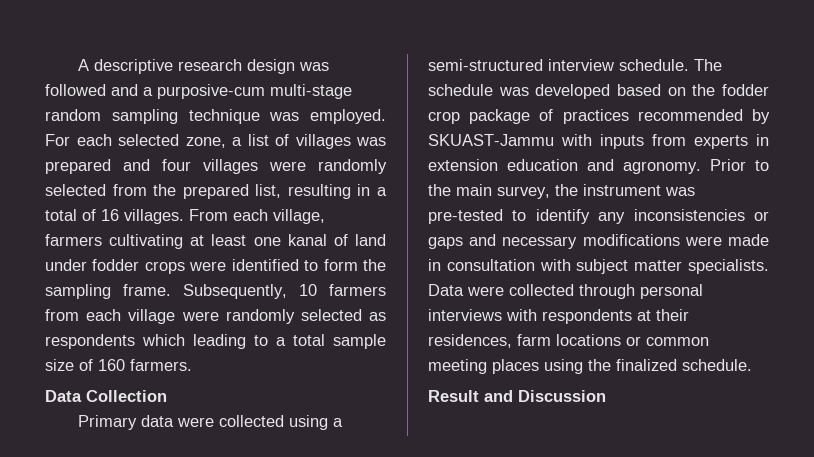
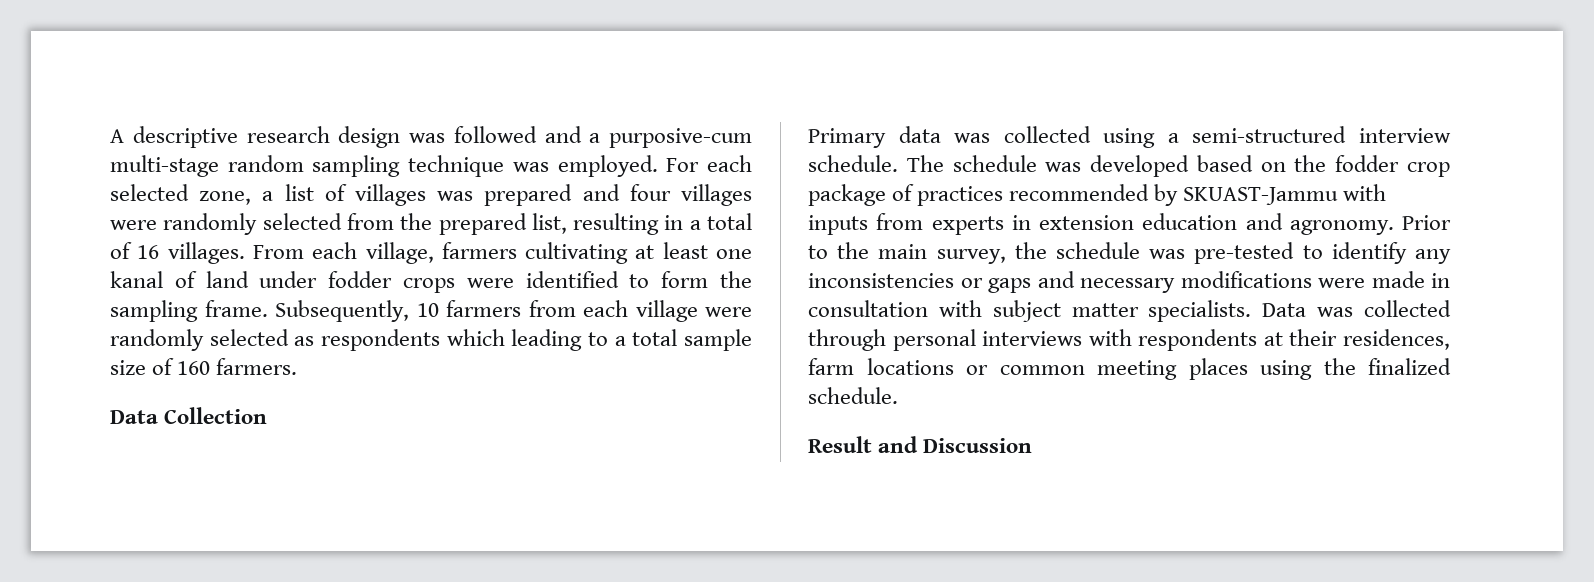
- Primary data were collected using a semi-structured interview schedule.
+ Primary data was collected using a semi-structured interview schedule.
- Prior to the main survey, the instrument was pre-tested to identify any inconsistencies or gaps and necessary modifications were made in consultation with subject matter specialists.
+ Prior to the main survey, the schedule was pre-tested to identify any inconsistencies or gaps and necessary modifications were made in consultation with subject matter specialists.
- Data were collected through personal interviews with respondents at their residences, farm locations or common meeting places using the finalized schedule.
+ Data was collected through personal interviews with respondents at their residences, farm locations or common meeting places using the finalized schedule.

